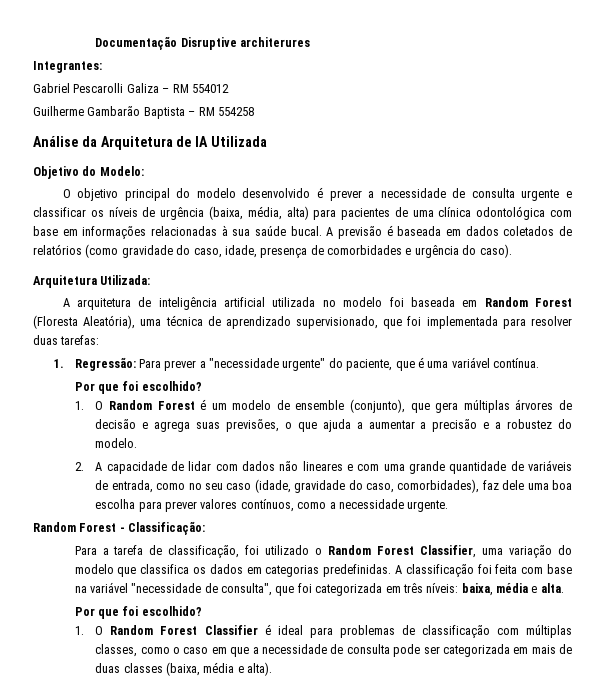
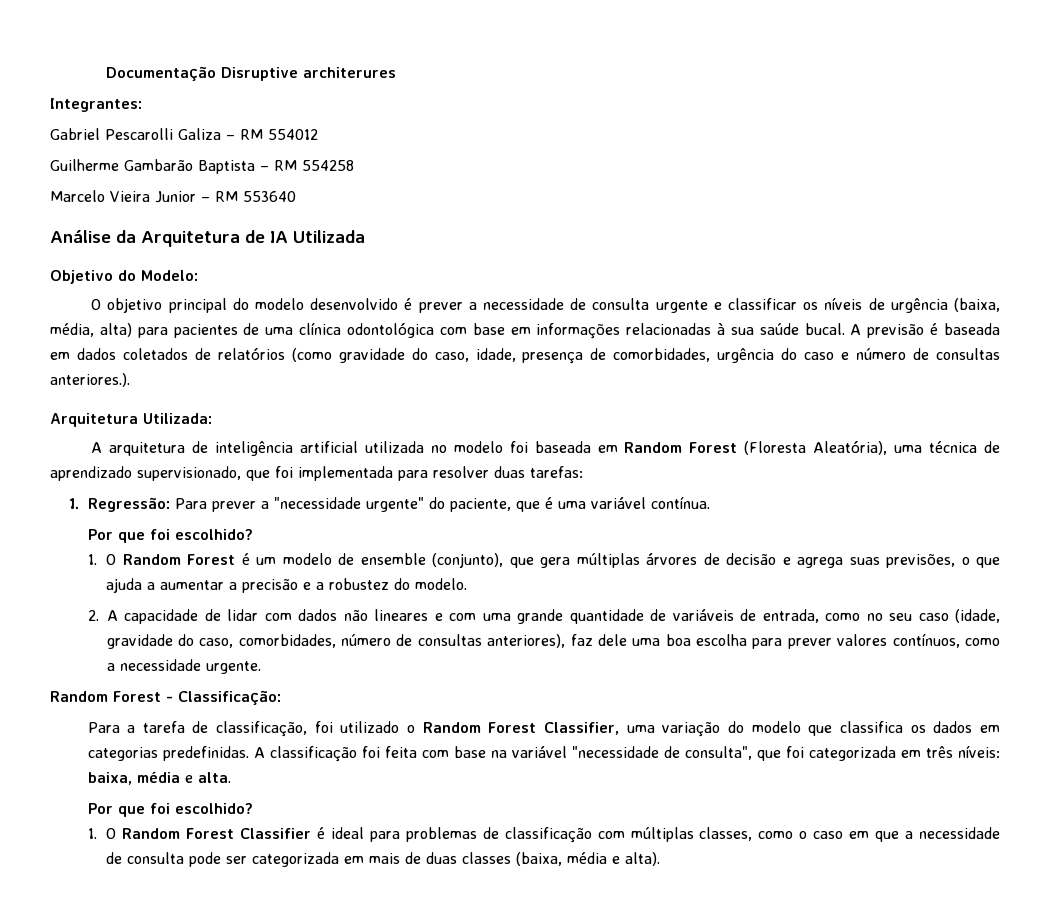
+ Marcelo Vieira Junior – RM 553640
- A previsão é baseada em dados coletados de relatórios (como gravidade do caso, idade, presença de comorbidades e urgência do caso).
+ A previsão é baseada em dados coletados de relatórios (como gravidade do caso, idade, presença de comorbidades, urgência do caso e número de consultas anteriores.).
- 2. A capacidade de lidar com dados não lineares e com uma grande quantidade de variáveis de entrada, como no seu caso (idade, gravidade do caso, comorbidades), faz dele uma boa escolha para prever valores contínuos, como a necessidade urgente.
+ 2. A capacidade de lidar com dados não lineares e com uma grande quantidade de variáveis de entrada, como no seu caso (idade, gravidade do caso, comorbidades, número de consultas anteriores), faz dele uma boa escolha para prever valores contínuos, como a necessidade urgente.

